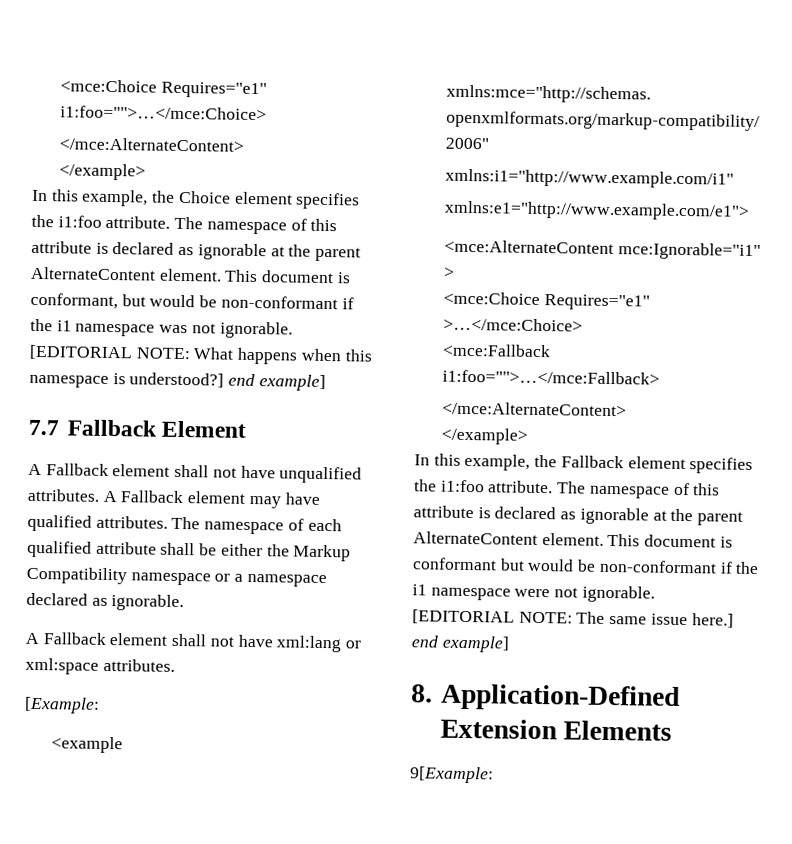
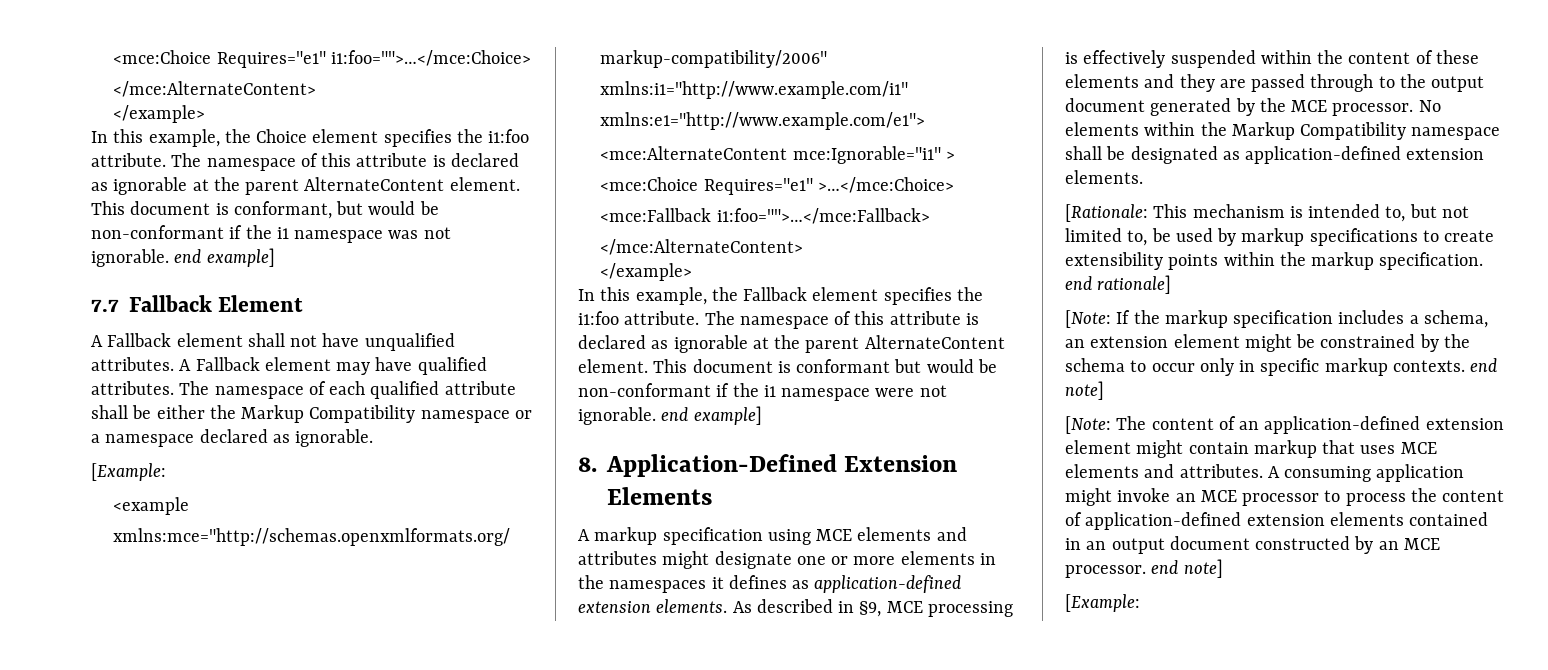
- This document is conformant, but would be non-conformant if the i1 namespace was not ignorable. [EDITORIAL NOTE: What happens when this namespace is understood?] end example]
+ This document is conformant, but would be non-conformant if the i1 namespace was not ignorable. end example]
- A Fallback element shall not have xml:lang or xml:space attributes.
- This document is conformant but would be non-conformant if the i1 namespace were not ignorable. [EDITORIAL NOTE: The same issue here.] end example]
+ This document is conformant but would be non-conformant if the i1 namespace were not ignorable. end example]
- 9[Example:
+ A markup specification using MCE elements and attributes might designate one or more elements in the namespaces it defines as application-defined extension elements. As described in §9, MCE processing is effectively suspended within the content of these elements and they are passed through to the output document generated by the MCE processor. No elements within the Markup Compatibility namespace shall be designated as application-defined extension elements.
+ [Rationale: This mechanism is intended to, but not limited to, be used by markup specifications to create extensibility points within the markup specification. end rationale]
+ [Note: If the markup specification includes a schema, an extension element might be constrained by the schema to occur only in specific markup contexts. end note]
+ [Note: The content of an application-defined extension element might contain markup that uses MCE elements and attributes. A consuming application might invoke an MCE processor to process the content of application-defined extension elements contained in an output document constructed by an MCE processor. end note]
+ [Example:

